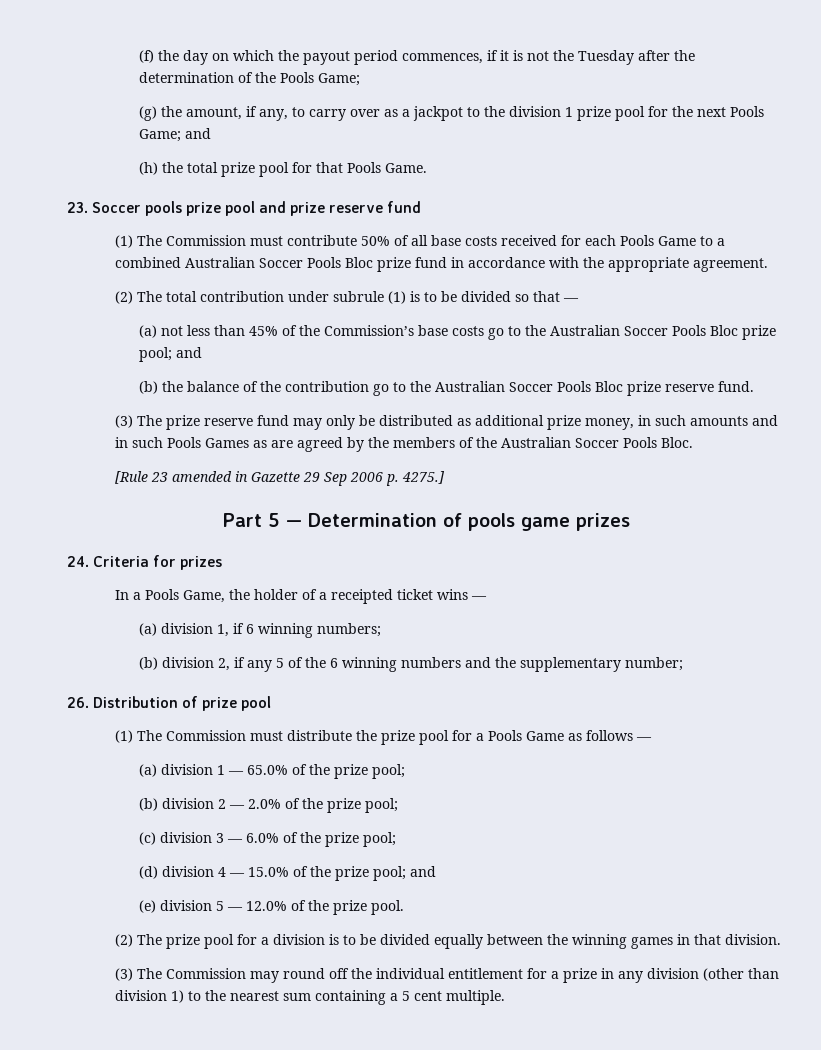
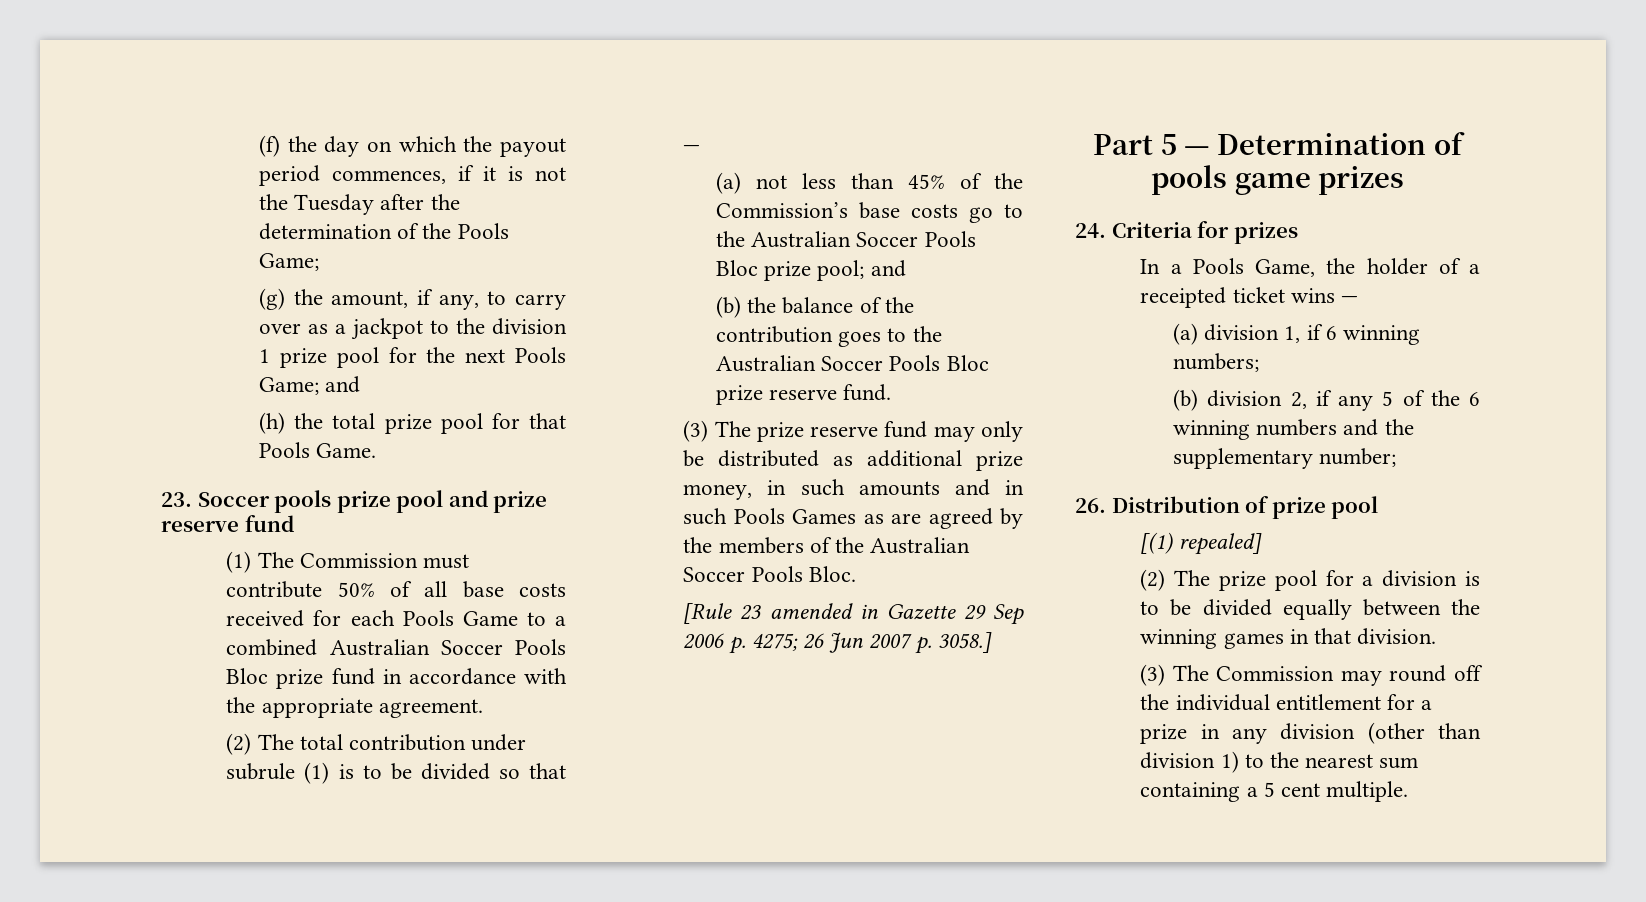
- (b) the balance of the contribution go to the Australian Soccer Pools Bloc prize reserve fund.
+ (b) the balance of the contribution goes to the Australian Soccer Pools Bloc prize reserve fund.
- [Rule 23 amended in Gazette 29 Sep 2006 p. 4275.]
+ [Rule 23 amended in Gazette 29 Sep 2006 p. 4275; 26 Jun 2007 p. 3058.]
- (1) The Commission must distribute the prize pool for a Pools Game as follows —
- (a) division 1 — 65.0% of the prize pool;
- (b) division 2 — 2.0% of the prize pool;
- (c) division 3 — 6.0% of the prize pool;
- (d) division 4 — 15.0% of the prize pool; and
- (e) division 5 — 12.0% of the prize pool.
+ [(1) repealed]

